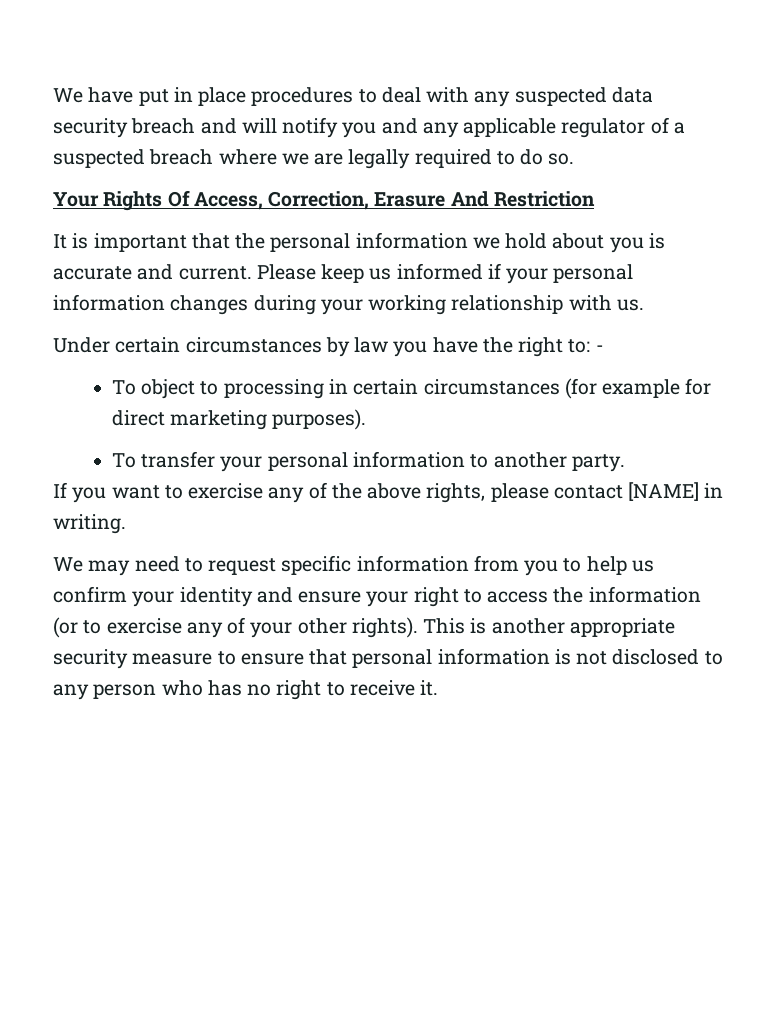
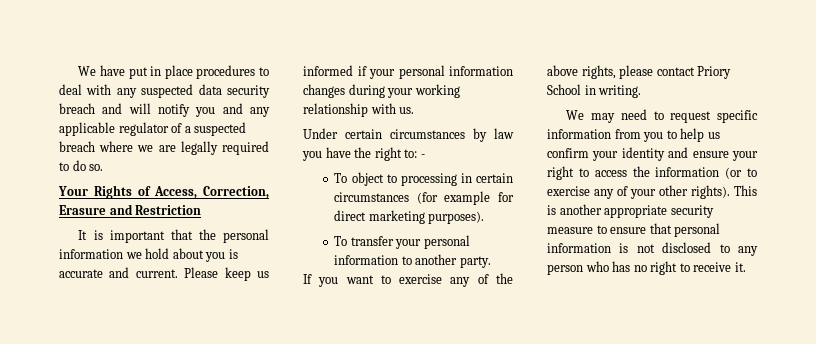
- Your Rights Of Access, Correction, Erasure And Restriction
+ Your Rights of Access, Correction, Erasure and Restriction
- If you want to exercise any of the above rights, please contact [NAME] in writing.
+ If you want to exercise any of the above rights, please contact Priory School in writing.

